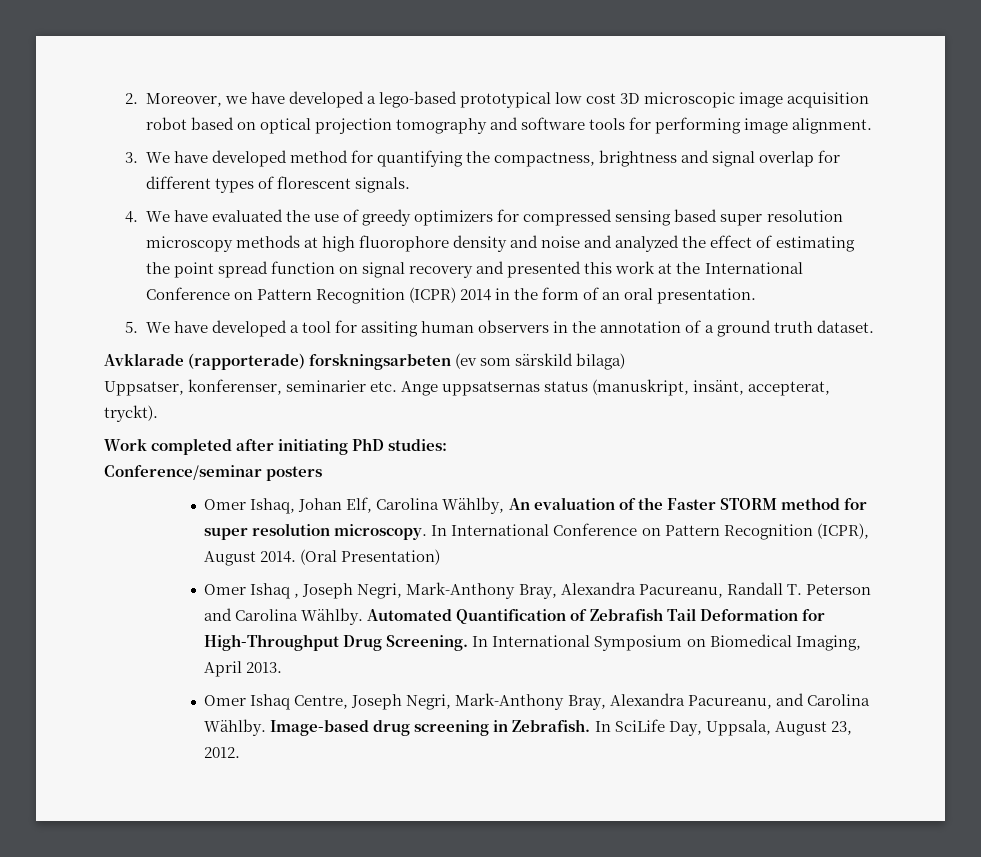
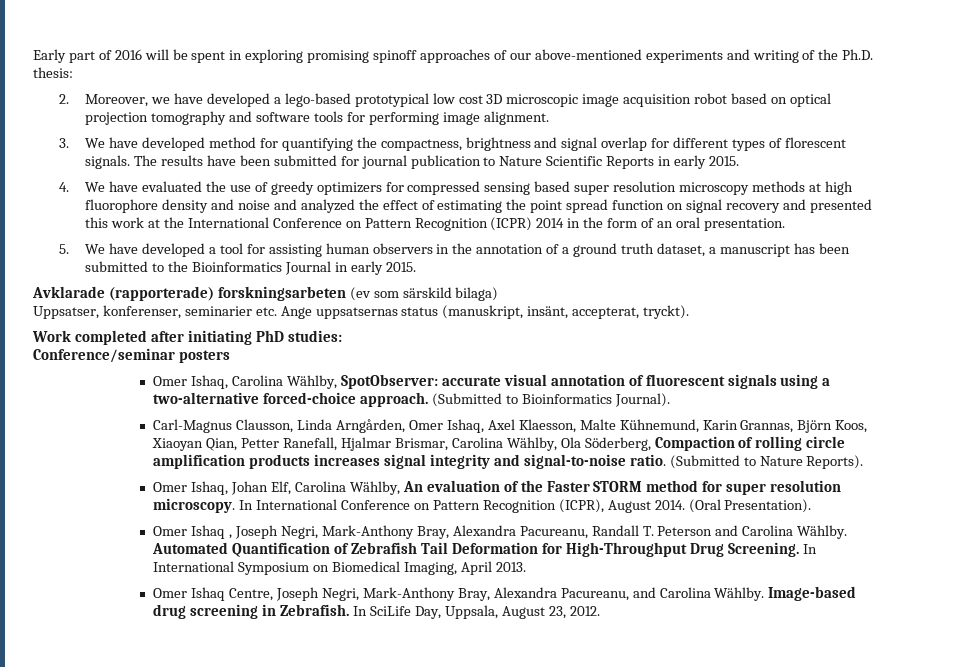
+ Early part of 2016 will be spent in exploring promising spinoff approaches of our above-mentioned experiments and writing of the Ph.D. thesis:
+ The results have been submitted for journal publication to Nature Scientific Reports in early 2015.
- 5. We have developed a tool for assiting human observers in the annotation of a ground truth dataset.
+ 5. We have developed a tool for assisting human observers in the annotation of a ground truth dataset, a manuscript has been submitted to the Bioinformatics Journal in early 2015.
+ Omer Ishaq, Carolina Wählby, SpotObserver: accurate visual annotation of fluorescent signals using a two-alternative forced-choice approach. (Submitted to Bioinformatics Journal).
+ Carl-Magnus Clausson, Linda Arngården, Omer Ishaq, Axel Klaesson, Malte Kühnemund, Karin Grannas, Björn Koos, Xiaoyan Qian, Petter Ranefall, Hjalmar Brismar, Carolina Wählby, Ola Söderberg, Compaction of rolling circle amplification products increases signal integrity and signal-to-noise ratio. (Submitted to Nature Reports).
- (Oral Presentation)
+ (Oral Presentation).

